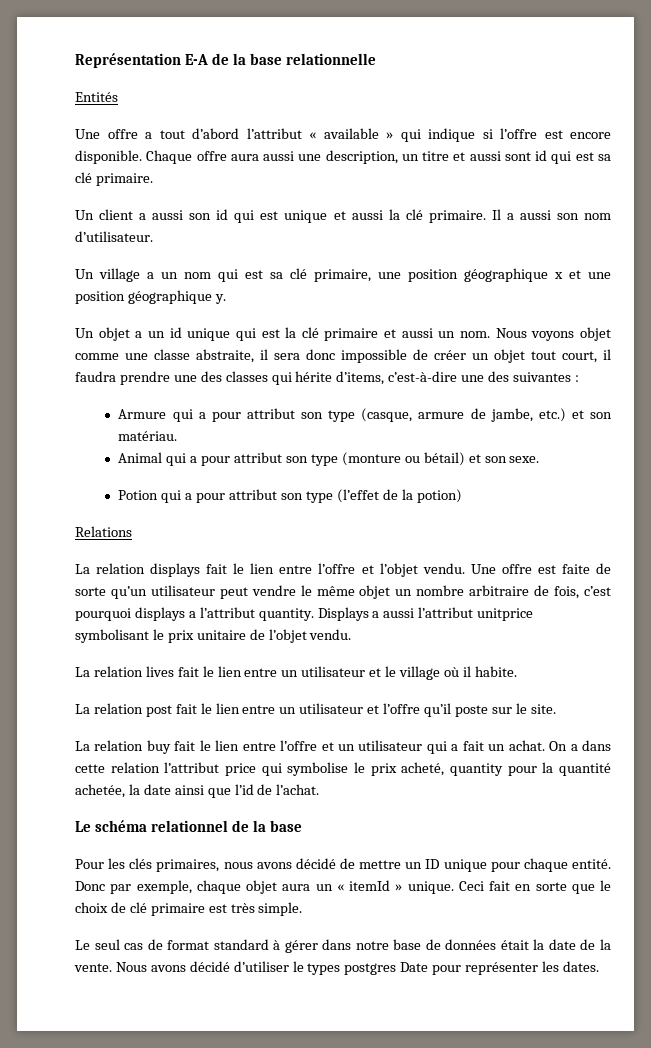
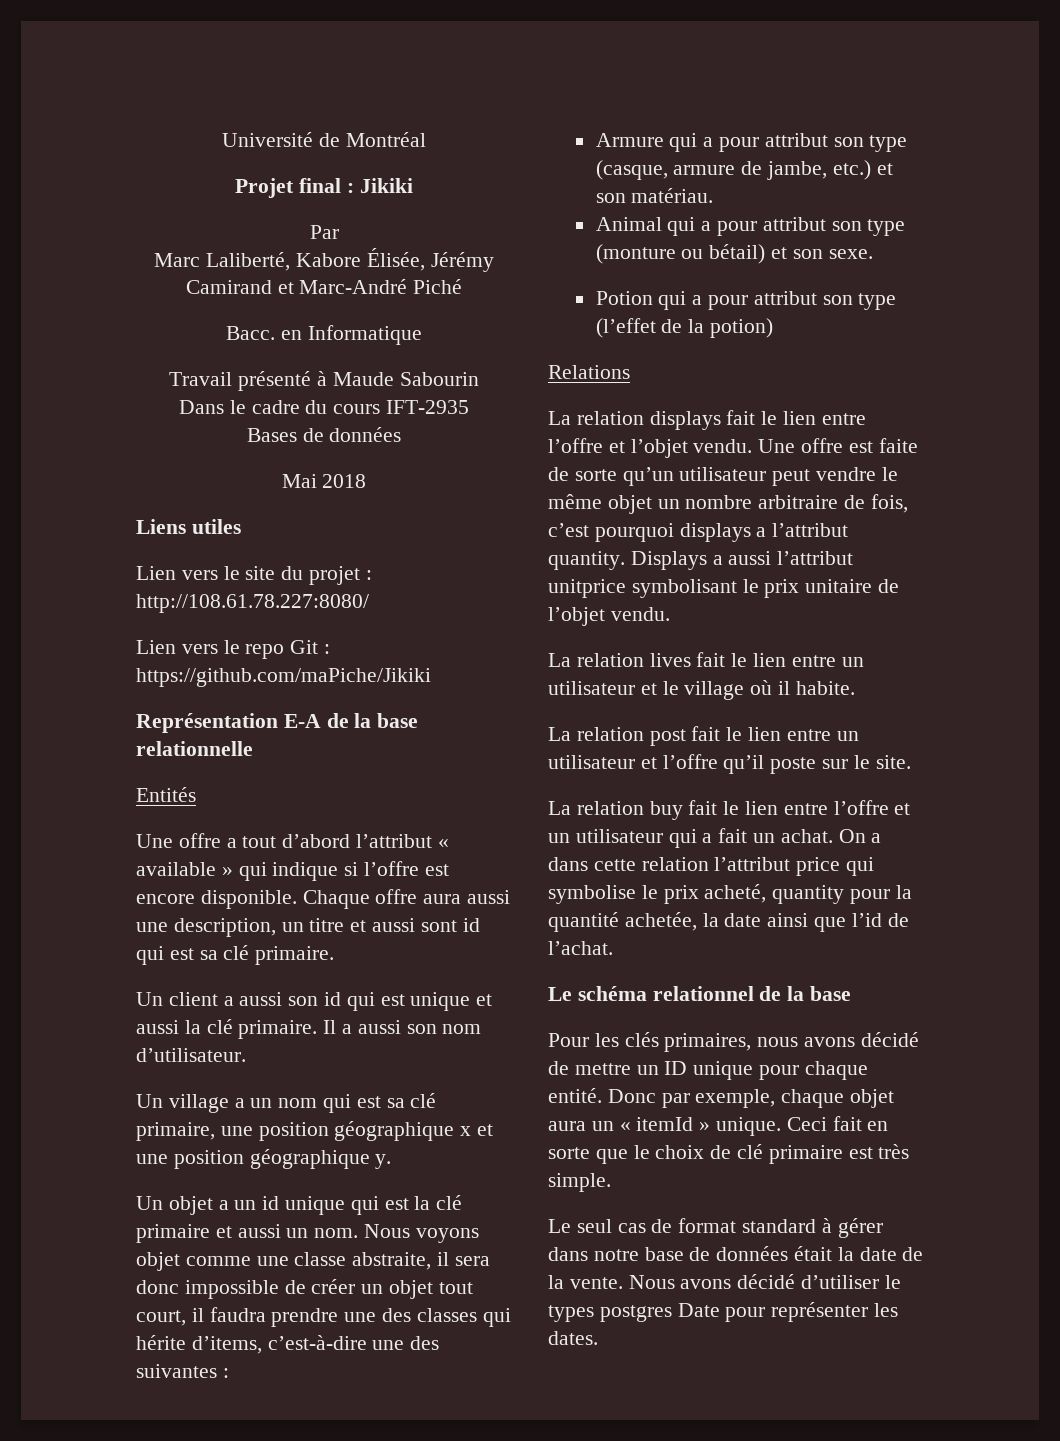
+ Université de Montréal
+ Projet final : Jikiki
+ Par
+ Marc Laliberté, Kabore Élisée, Jérémy Camirand et Marc-André Piché
+ Bacc. en Informatique
+ Travail présenté à Maude Sabourin
+ Dans le cadre du cours IFT-2935
+ Bases de données
+ Mai 2018
+ Liens utiles
+ Lien vers le site du projet : http://108.61.78.227:8080/
+ Lien vers le repo Git : https://github.com/maPiche/Jikiki

